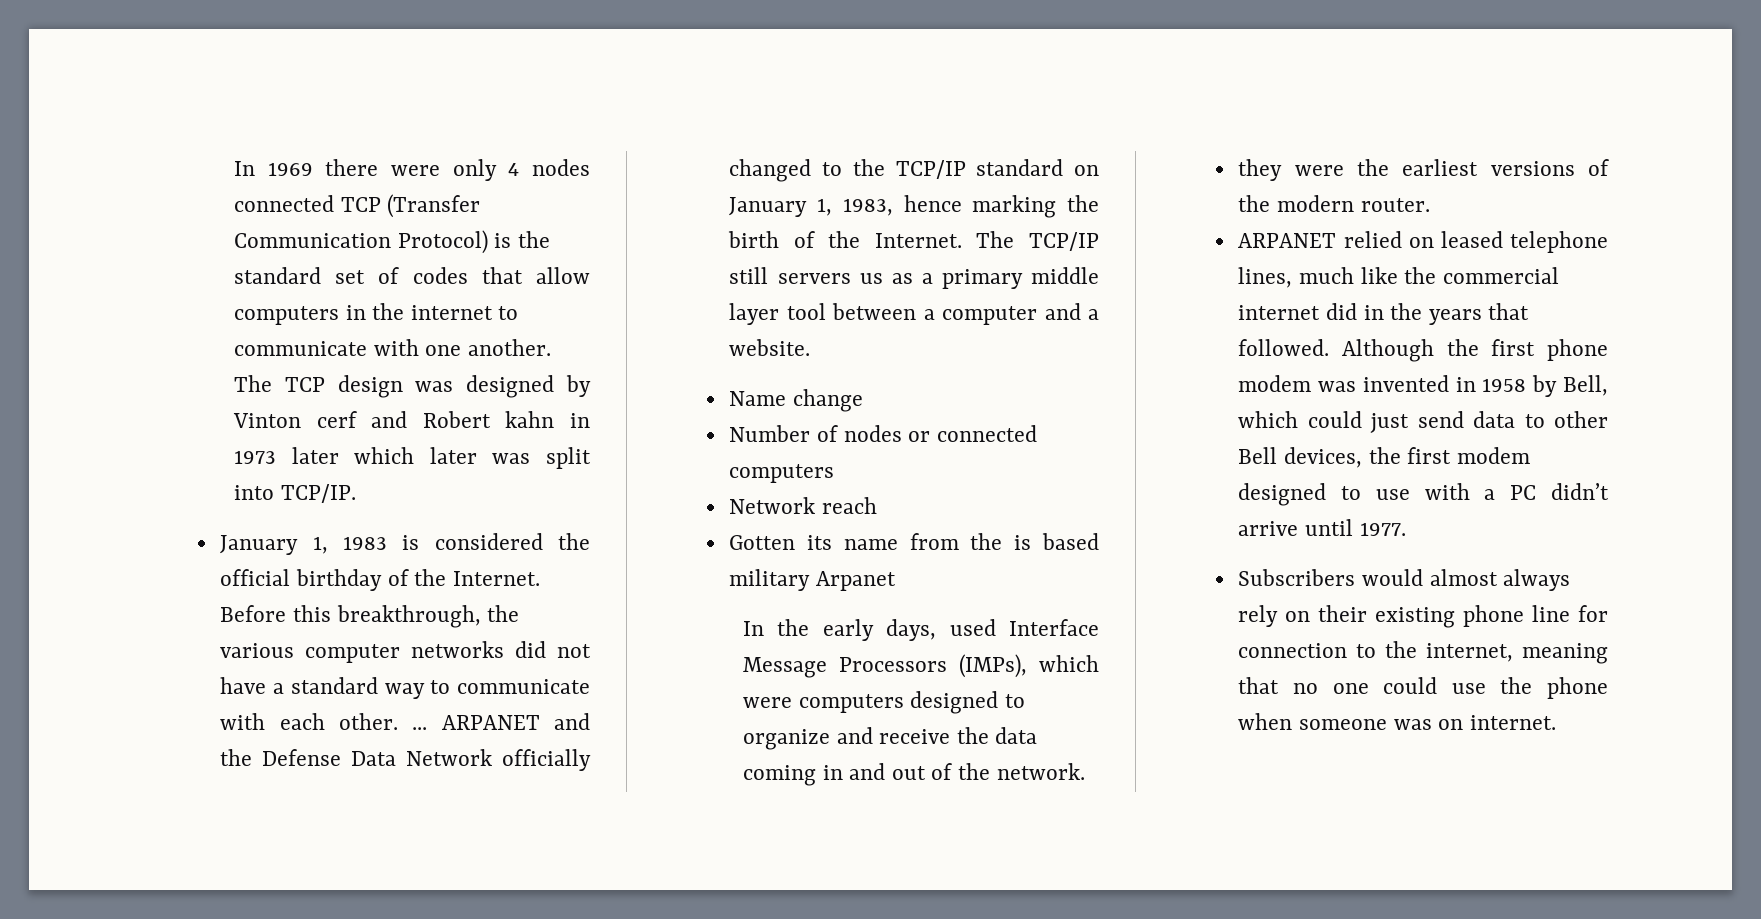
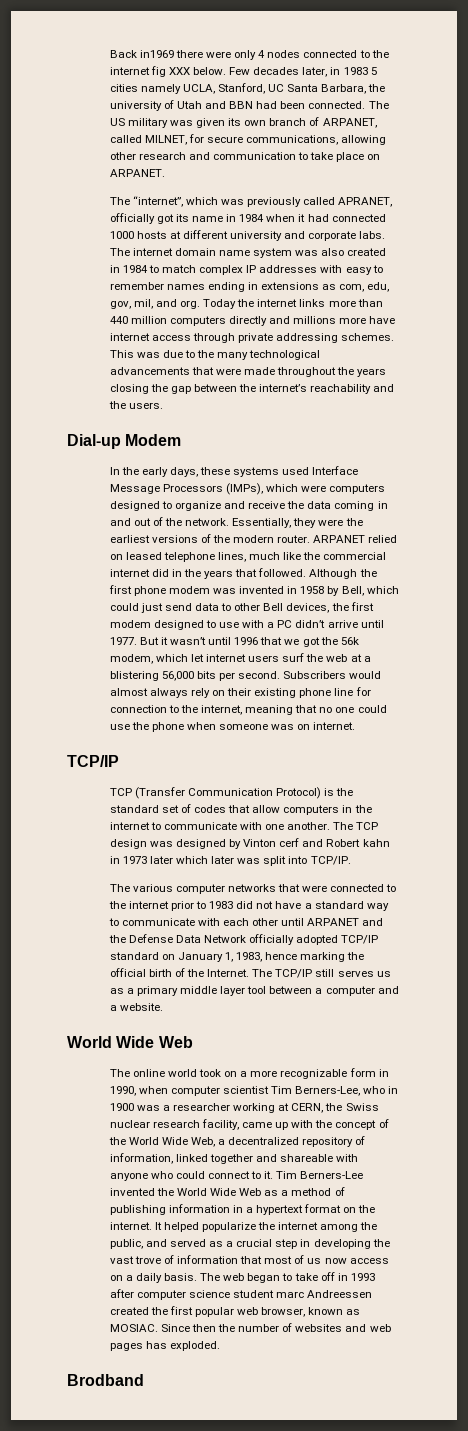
- In 1969 there were only 4 nodes connected TCP (Transfer Communication Protocol) is the standard set of codes that allow computers in the internet to communicate with one another. The TCP design was designed by Vinton cerf and Robert kahn in 1973 later which later was split into TCP/IP.
- January 1, 1983 is considered the official birthday of the Internet. Before this breakthrough, the various computer networks did not have a standard way to communicate with each other. ... ARPANET and the Defense Data Network officially changed to the TCP/IP standard on January 1, 1983, hence marking the birth of the Internet. The TCP/IP still servers us as a primary middle layer tool between a computer and a website.
- Name change
- Number of nodes or connected computers
- Network reach
- Gotten its name from the is based military Arpanet
+ Back in1969 there were only 4 nodes connected to the internet fig XXX below. Few decades later, in 1983 5 cities namely UCLA, Stanford, UC Santa Barbara, the university of Utah and BBN had been connected. The US military was given its own branch of ARPANET, called MILNET, for secure communications, allowing other research and communication to take place on ARPANET.
+ The “internet”, which was previously called APRANET, officially got its name in 1984 when it had connected 1000 hosts at different university and corporate labs. The internet domain name system was also created in 1984 to match complex IP addresses with easy to remember names ending in extensions as com, edu, gov, mil, and org. Today the internet links more than 440 million computers directly and millions more have internet access through private addressing schemes. This was due to the many technological advancements that were made throughout the years closing the gap between the internet’s reachability and the users.
+ Dial-up Modem
- In the early days, used Interface Message Processors (IMPs), which were computers designed to organize and receive the data coming in and out of the network.
- they were the earliest versions of the modern router.
- ARPANET relied on leased telephone lines, much like the commercial internet did in the years that followed.
+ In the early days, these systems used Interface Message Processors (IMPs), which were computers designed to organize and receive the data coming in and out of the network. Essentially, they were the earliest versions of the modern router. ARPANET relied on leased telephone lines, much like the commercial internet did in the years that followed.
- Although the first phone modem was invented in 1958 by Bell, which could just send data to other Bell devices, the first modem designed to use with a PC didn’t arrive until 1977.
- Subscribers would almost always rely on their existing phone line for connection to the internet, meaning that no one could use the phone when someone was on internet.
+ Although the first phone modem was invented in 1958 by Bell, which could just send data to other Bell devices, the first modem designed to use with a PC didn’t arrive until 1977. But it wasn’t until 1996 that we got the 56k modem, which let internet users surf the web at a blistering 56,000 bits per second. Subscribers would almost always rely on their existing phone line for connection to the internet, meaning that no one could use the phone when someone was on internet.
+ TCP/IP
+ TCP (Transfer Communication Protocol) is the standard set of codes that allow computers in the internet to communicate with one another. The TCP design was designed by Vinton cerf and Robert kahn in 1973 later which later was split into TCP/IP.
+ The various computer networks that were connected to the internet prior to 1983 did not have a standard way to communicate with each other until ARPANET and the Defense Data Network officially adopted TCP/IP standard on January 1, 1983, hence marking the official birth of the Internet. The TCP/IP still serves us as a primary middle layer tool between a computer and a website.
+ World Wide Web
+ The online world took on a more recognizable form in 1990, when computer scientist Tim Berners-Lee, who in 1900 was a researcher working at CERN, the Swiss nuclear research facility, came up with the concept of the World Wide Web, a decentralized repository of information, linked together and shareable with anyone who could connect to it. Tim Berners-Lee invented the World Wide Web as a method of publishing information in a hypertext format on the internet. It helped popularize the internet among the public, and served as a crucial step in developing the vast trove of information that most of us now access on a daily basis. The web began to take off in 1993 after computer science student marc Andreessen created the first popular web browser, known as MOSIAC. Since then the number of websites and web pages has exploded.
+ Brodband

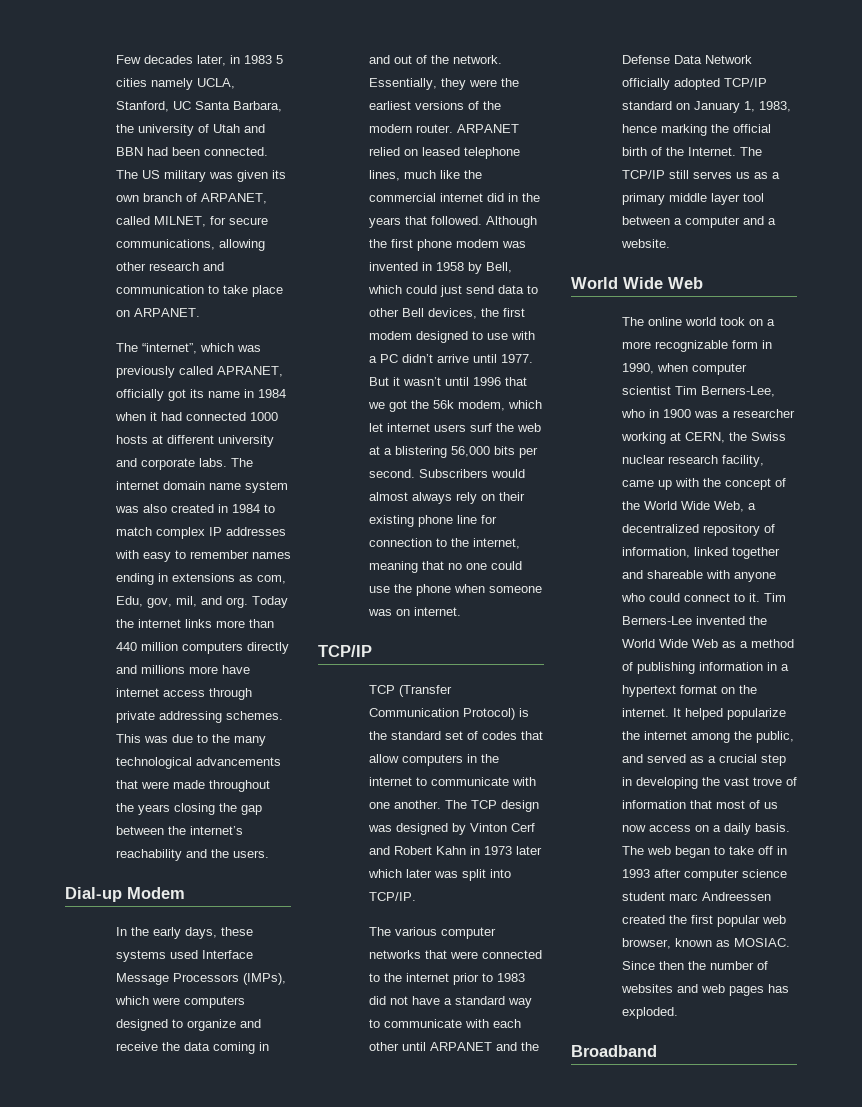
- Back in1969 there were only 4 nodes connected to the internet fig XXX below.
- The internet domain name system was also created in 1984 to match complex IP addresses with easy to remember names ending in extensions as com, edu, gov, mil, and org.
+ The internet domain name system was also created in 1984 to match complex IP addresses with easy to remember names ending in extensions as com, Edu, gov, mil, and org.
- The TCP design was designed by Vinton cerf and Robert kahn in 1973 later which later was split into TCP/IP.
+ The TCP design was designed by Vinton Cerf and Robert Kahn in 1973 later which later was split into TCP/IP.
- Brodband
+ Broadband

